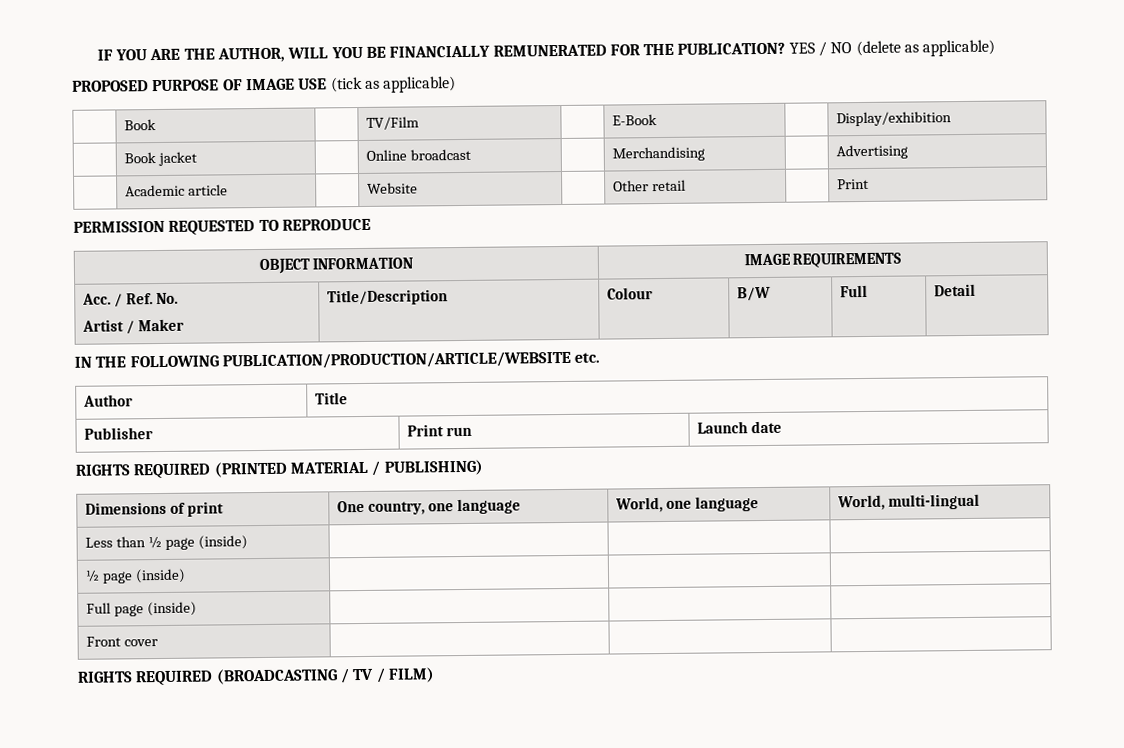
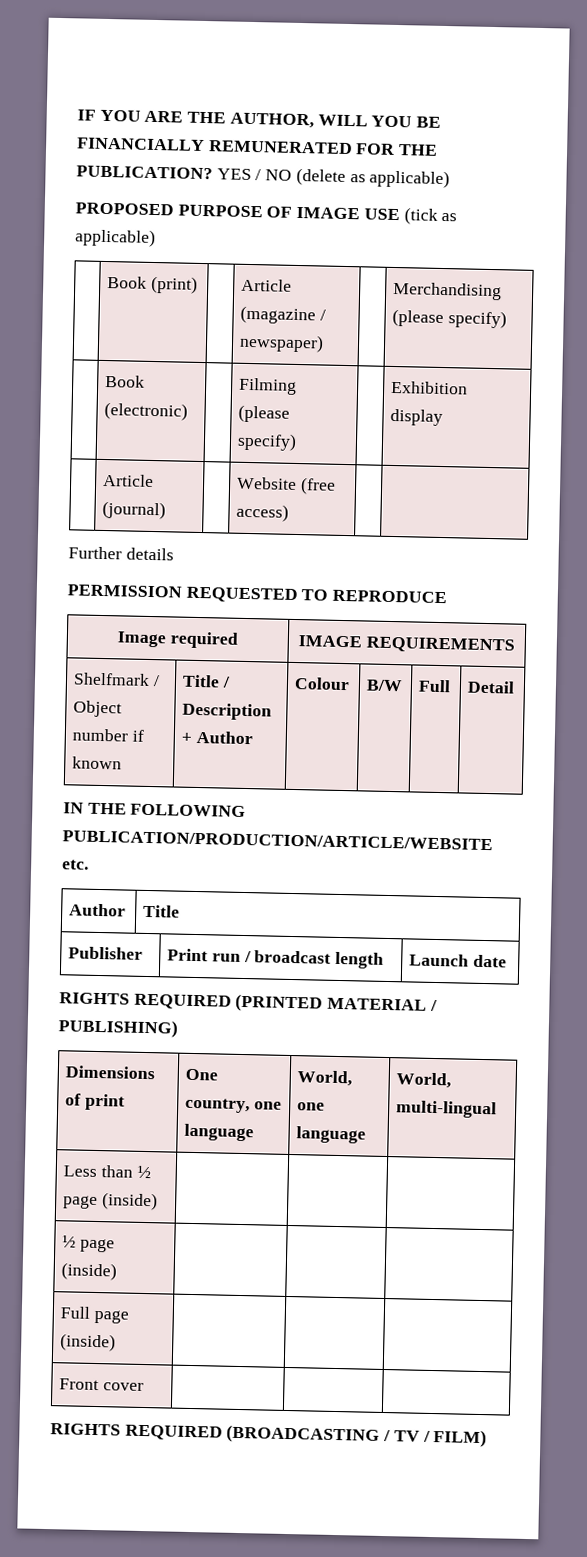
- | Book | | TV/Film | | E-Book | | Display/exhibition
- | Book jacket | | Online broadcast | | Merchandising | | Advertising
- | Academic article | | Website | | Other retail | | Print
+ | Book (print) | | Article (magazine / newspaper) | | Merchandising (please specify)
+ | Book (electronic) | | Filming (please specify) | | Exhibition display
+ | Article (journal) | | Website (free access) | |
+ Further details
- OBJECT INFORMATION | IMAGE REQUIREMENTS
+ Image required | IMAGE REQUIREMENTS
- Acc. / Ref. No.
- Artist / Maker | Title/Description | Colour | B/W | Full | Detail
+ Shelfmark / Object number if known | Title / Description + Author | Colour | B/W | Full | Detail
- Publisher | Print run | Launch date
+ Publisher | Print run / broadcast length | Launch date

